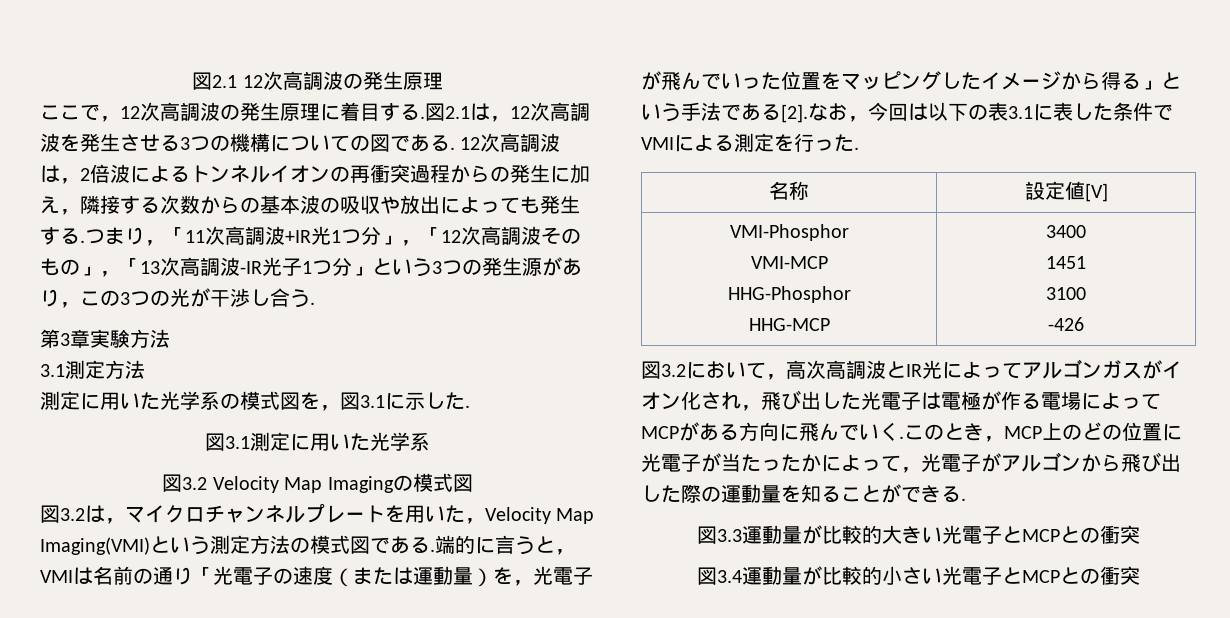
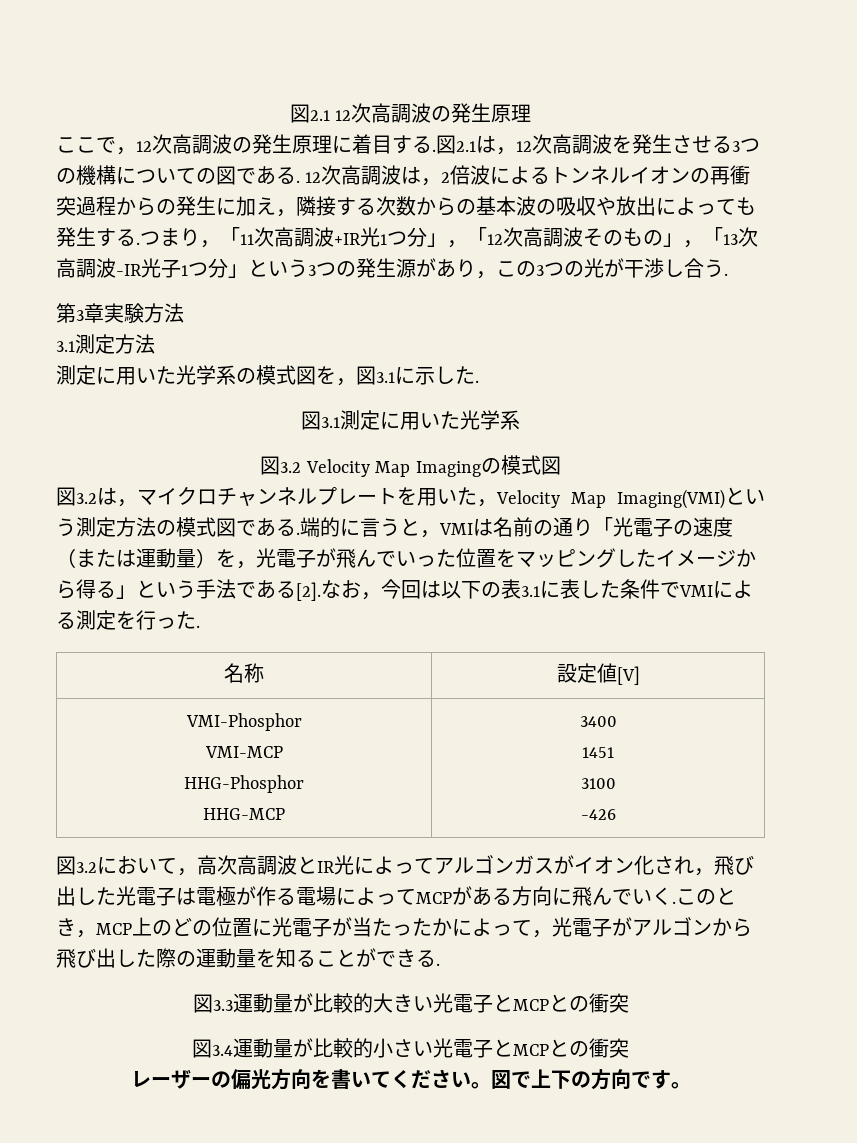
+ レーザーの偏光方向を書いてください。図で上下の方向です。

